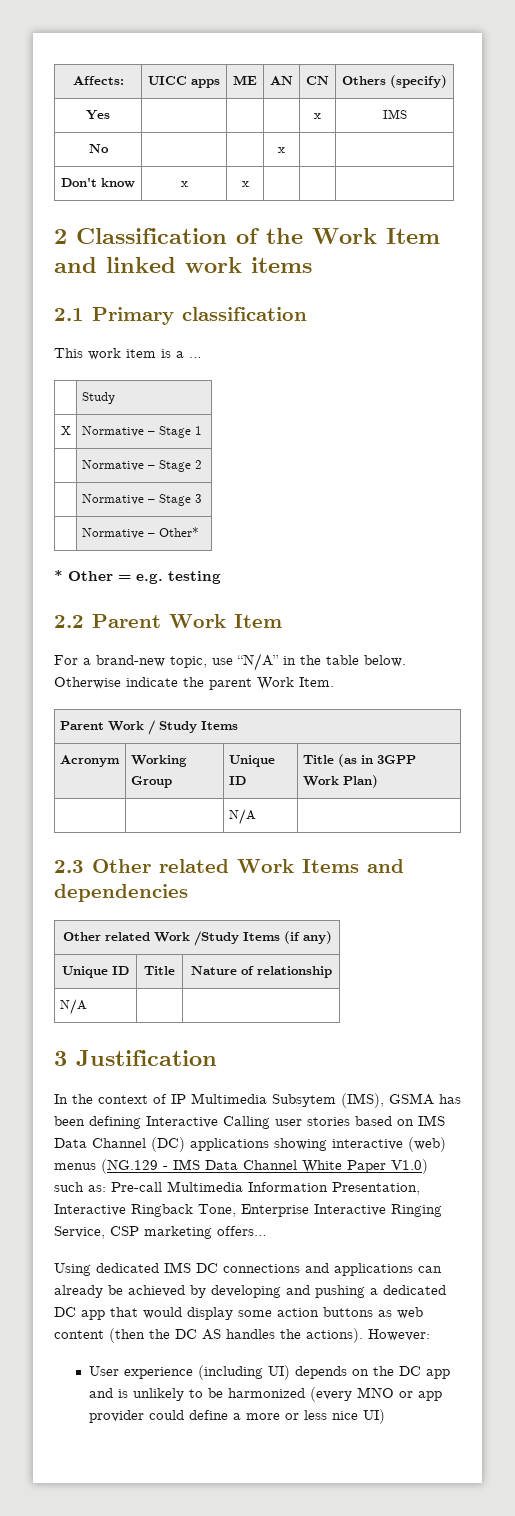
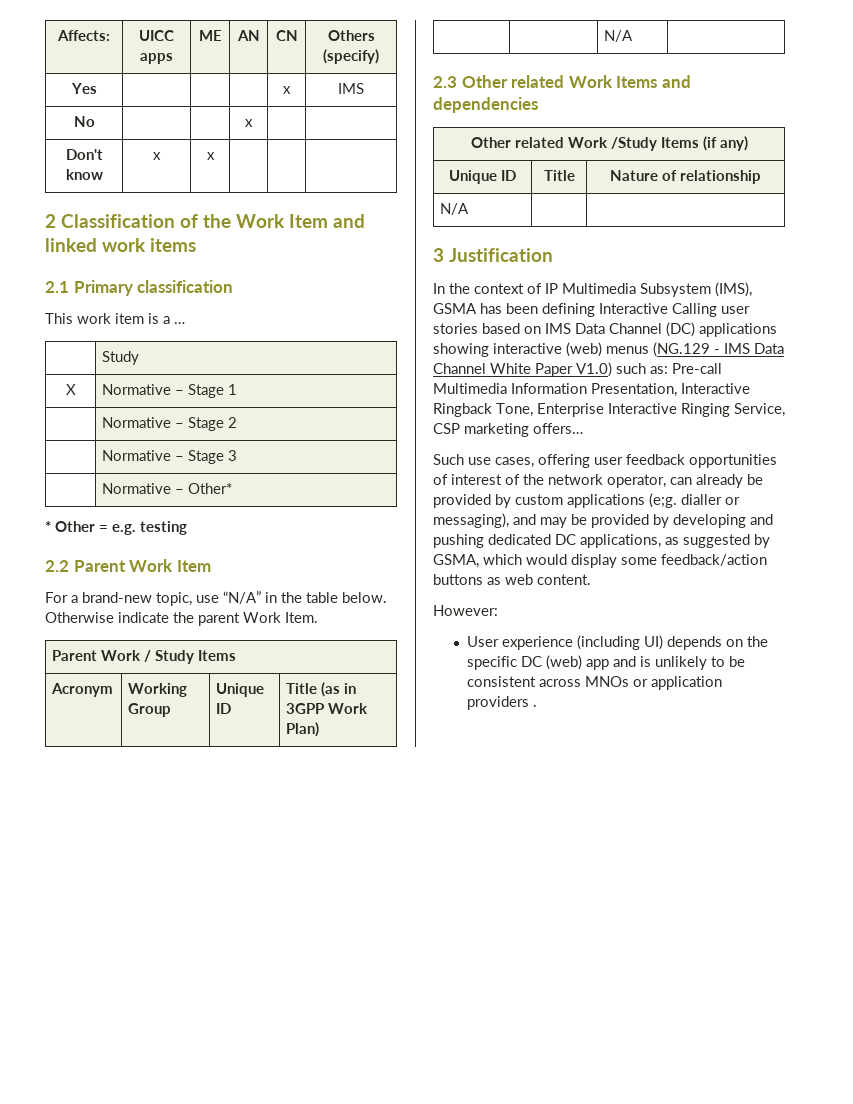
- In the context of IP Multimedia Subsytem (IMS), GSMA has been defining Interactive Calling user stories based on IMS Data Channel (DC) applications showing interactive (web) menus (NG.129 - IMS Data Channel White Paper V1.0) such as: Pre-call Multimedia Information Presentation, Interactive Ringback Tone, Enterprise Interactive Ringing Service, CSP marketing offers…
+ In the context of IP Multimedia Subsystem (IMS), GSMA has been defining Interactive Calling user stories based on IMS Data Channel (DC) applications showing interactive (web) menus (NG.129 - IMS Data Channel White Paper V1.0) such as: Pre-call Multimedia Information Presentation, Interactive Ringback Tone, Enterprise Interactive Ringing Service, CSP marketing offers…
- Using dedicated IMS DC connections and applications can already be achieved by developing and pushing a dedicated DC app that would display some action buttons as web content (then the DC AS handles the actions). However:
+ Such use cases, offering user feedback opportunities of interest of the network operator, can already be provided by custom applications (e;g. dialler or messaging), and may be provided by developing and pushing dedicated DC applications, as suggested by GSMA, which would display some feedback/action buttons as web content.
+ However:
- User experience (including UI) depends on the DC app and is unlikely to be harmonized (every MNO or app provider could define a more or less nice UI)
+ User experience (including UI) depends on the specific DC (web) app and is unlikely to be consistent across MNOs or application providers .

